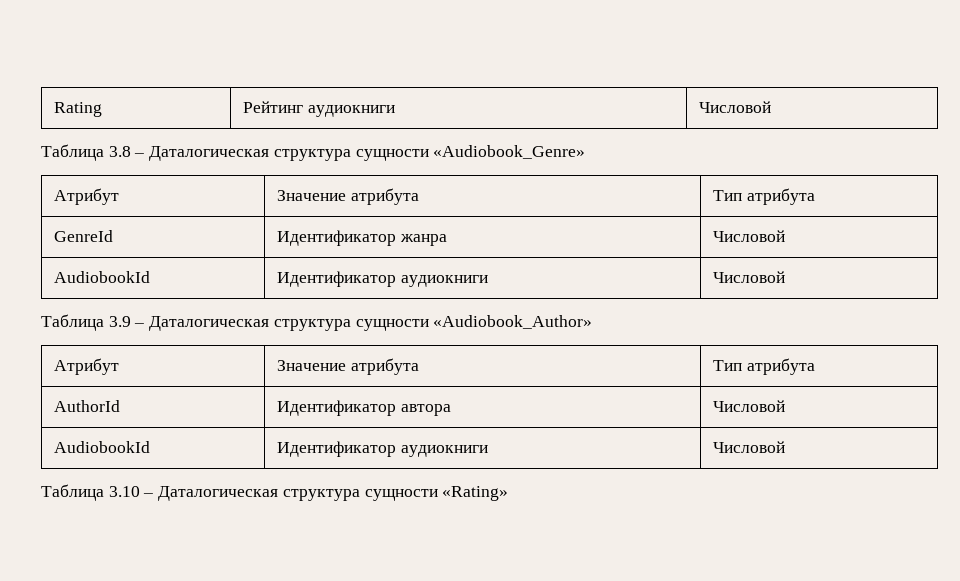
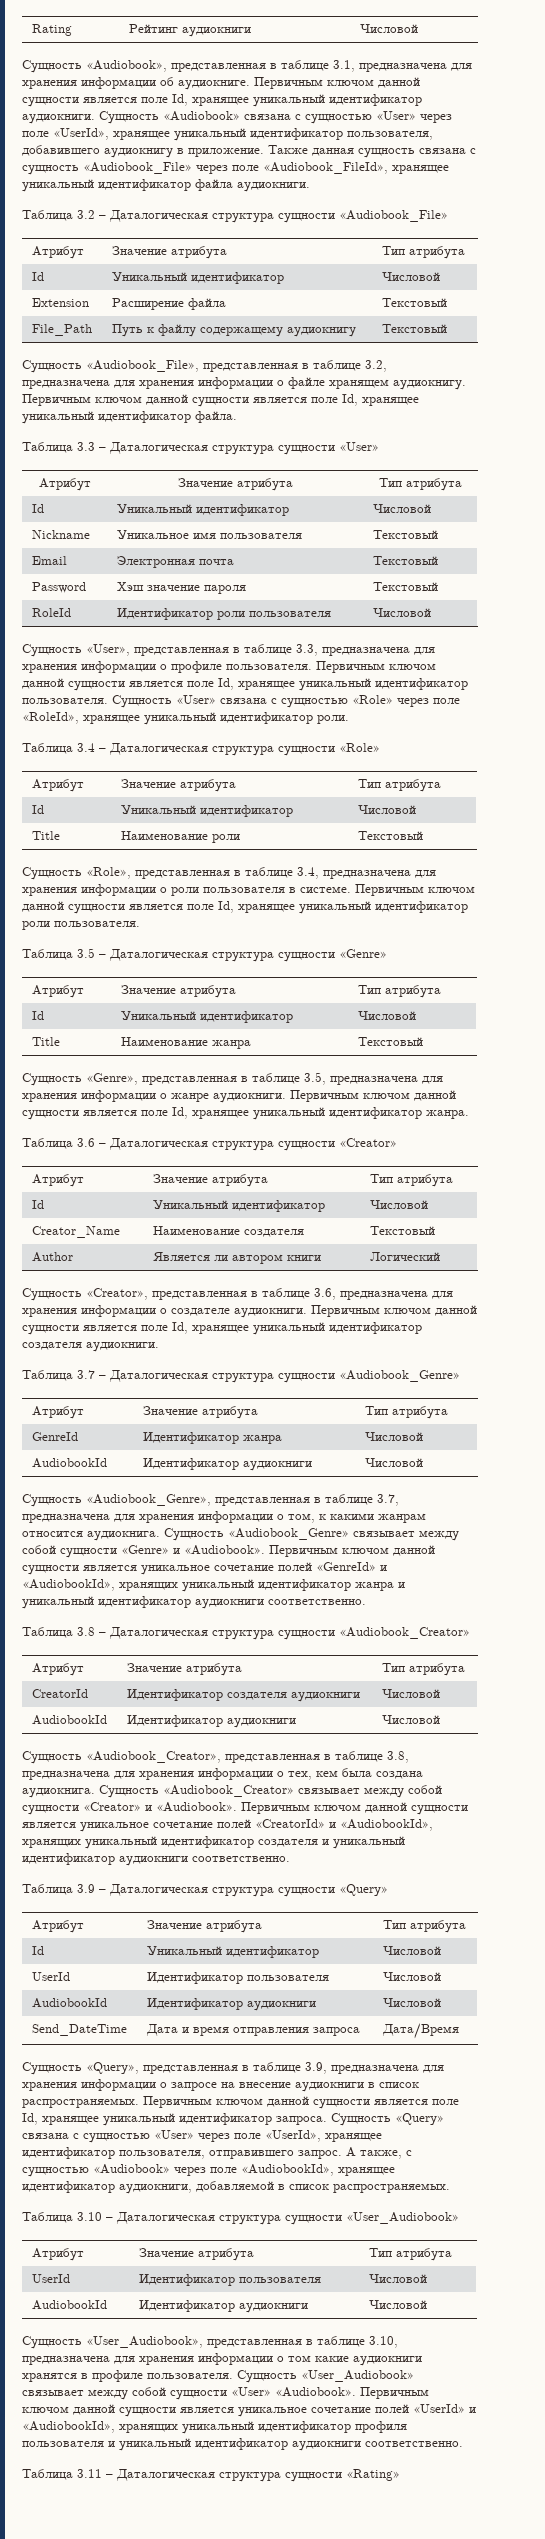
- Таблица 3.8 – Даталогическая структура сущности «Audiobook_Genre»
+ Сущность «Audiobook», представленная в таблице 3.1, предназначена для хранения информации об аудиокниге. Первичным ключом данной сущности является поле Id, хранящее уникальный идентификатор аудиокниги. Сущность «Audiobook» связана с сущностью «User» через поле «UserId», хранящее уникальный идентификатор пользователя, добавившего аудиокнигу в приложение. Также данная сущность связана с сущность «Audiobook_File» через поле «Audiobook_FileId», хранящее уникальный идентификатор файла аудиокниги.
+ Таблица 3.2 – Даталогическая структура сущности «Audiobook_File»
+ Атрибут | Значение атрибута | Тип атрибута
+ Id | Уникальный идентификатор | Числовой
+ Extension | Расширение файла | Текстовый
+ File_Path | Путь к файлу содержащему аудиокнигу | Текстовый
+ Сущность «Audiobook_File», представленная в таблице 3.2, предназначена для хранения информации о файле хранящем аудиокнигу. Первичным ключом данной сущности является поле Id, хранящее уникальный идентификатор файла.
+ Таблица 3.3 – Даталогическая структура сущности «User»
+ Атрибут | Значение атрибута | Тип атрибута
+ Id | Уникальный идентификатор | Числовой
+ Nickname | Уникальное имя пользователя | Текстовый
+ Email | Электронная почта | Текстовый
+ Password | Хэш значение пароля | Текстовый
+ RoleId | Идентификатор роли пользователя | Числовой
+ Сущность «User», представленная в таблице 3.3, предназначена для хранения информации о профиле пользователя. Первичным ключом данной сущности является поле Id, хранящее уникальный идентификатор пользователя. Сущность «User» связана с сущностью «Role» через поле «RoleId», хранящее уникальный идентификатор роли.
+ Таблица 3.4 – Даталогическая структура сущности «Role»
+ Атрибут | Значение атрибута | Тип атрибута
+ Id | Уникальный идентификатор | Числовой
+ Title | Наименование роли | Текстовый
+ Сущность «Role», представленная в таблице 3.4, предназначена для хранения информации о роли пользователя в системе. Первичным ключом данной сущности является поле Id, хранящее уникальный идентификатор роли пользователя.
+ Таблица 3.5 – Даталогическая структура сущности «Genre»
+ Атрибут | Значение атрибута | Тип атрибута
+ Id | Уникальный идентификатор | Числовой
+ Title | Наименование жанра | Текстовый
+ Сущность «Genre», представленная в таблице 3.5, предназначена для хранения информации о жанре аудиокниги. Первичным ключом данной сущности является поле Id, хранящее уникальный идентификатор жанра.
+ Таблица 3.6 – Даталогическая структура сущности «Creator»
+ Атрибут | Значение атрибута | Тип атрибута
+ Id | Уникальный идентификатор | Числовой
+ Creator_Name | Наименование создателя | Текстовый
+ Author | Является ли автором книги | Логический
+ Сущность «Creator», представленная в таблице 3.6, предназначена для хранения информации о создателе аудиокниги. Первичным ключом данной сущности является поле Id, хранящее уникальный идентификатор создателя аудиокниги.
+ Таблица 3.7 – Даталогическая структура сущности «Audiobook_Genre»
- Таблица 3.9 – Даталогическая структура сущности «Audiobook_Author»
+ Сущность «Audiobook_Genre», представленная в таблице 3.7, предназначена для хранения информации о том, к какими жанрам относится аудиокнига. Сущность «Audiobook_Genre» связывает между собой сущности «Genre» и «Audiobook». Первичным ключом данной сущности является уникальное сочетание полей «GenreId» и «AudiobookId», хранящих уникальный идентификатор жанра и уникальный идентификатор аудиокниги соответственно.
+ Таблица 3.8 – Даталогическая структура сущности «Audiobook_Creator»
  Атрибут | Значение атрибута | Тип атрибута
- AuthorId | Идентификатор автора | Числовой
+ CreatorId | Идентификатор создателя аудиокниги | Числовой
  AudiobookId | Идентификатор аудиокниги | Числовой
+ Сущность «Audiobook_Creator», представленная в таблице 3.8, предназначена для хранения информации о тех, кем была создана аудиокнига. Сущность «Audiobook_Creator» связывает между собой сущности «Creator» и «Audiobook». Первичным ключом данной сущности является уникальное сочетание полей «CreatorId» и «AudiobookId», хранящих уникальный идентификатор создателя и уникальный идентификатор аудиокниги соответственно.
+ Таблица 3.9 – Даталогическая структура сущности «Query»
+ Атрибут | Значение атрибута | Тип атрибута
+ Id | Уникальный идентификатор | Числовой
+ UserId | Идентификатор пользователя | Числовой
+ AudiobookId | Идентификатор аудиокниги | Числовой
+ Send_DateTime | Дата и время отправления запроса | Дата/Время
+ Сущность «Query», представленная в таблице 3.9, предназначена для хранения информации о запросе на внесение аудиокниги в список распространяемых. Первичным ключом данной сущности является поле Id, хранящее уникальный идентификатор запроса. Сущность «Query» связана с сущностью «User» через поле «UserId», хранящее идентификатор пользователя, отправившего запрос. А также, с сущностью «Audiobook» через поле «AudiobookId», хранящее идентификатор аудиокниги, добавляемой в список распространяемых.
- Таблица 3.10 – Даталогическая структура сущности «Rating»
+ Таблица 3.10 – Даталогическая структура сущности «User_Audiobook»
+ Атрибут | Значение атрибута | Тип атрибута
+ UserId | Идентификатор пользователя | Числовой
+ AudiobookId | Идентификатор аудиокниги | Числовой
+ Сущность «User_Audiobook», представленная в таблице 3.10, предназначена для хранения информации о том какие аудиокниги хранятся в профиле пользователя. Сущность «User_Audiobook» связывает между собой сущности «User» «Audiobook». Первичным ключом данной сущности является уникальное сочетание полей «UserId» и «AudiobookId», хранящих уникальный идентификатор профиля пользователя и уникальный идентификатор аудиокниги соответственно.
+ Таблица 3.11 – Даталогическая структура сущности «Rating»

